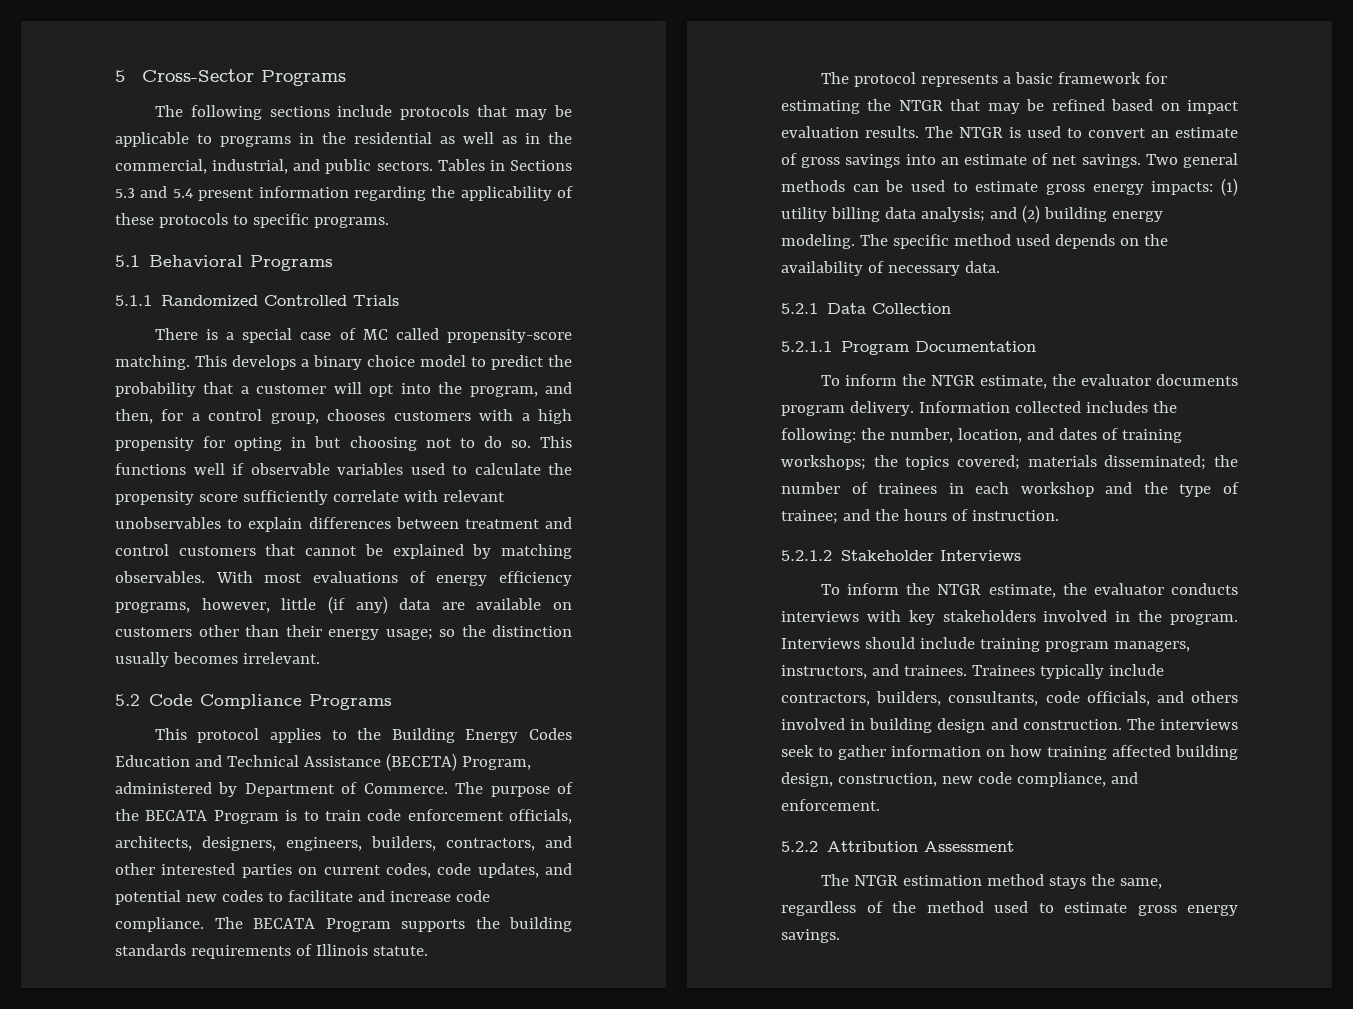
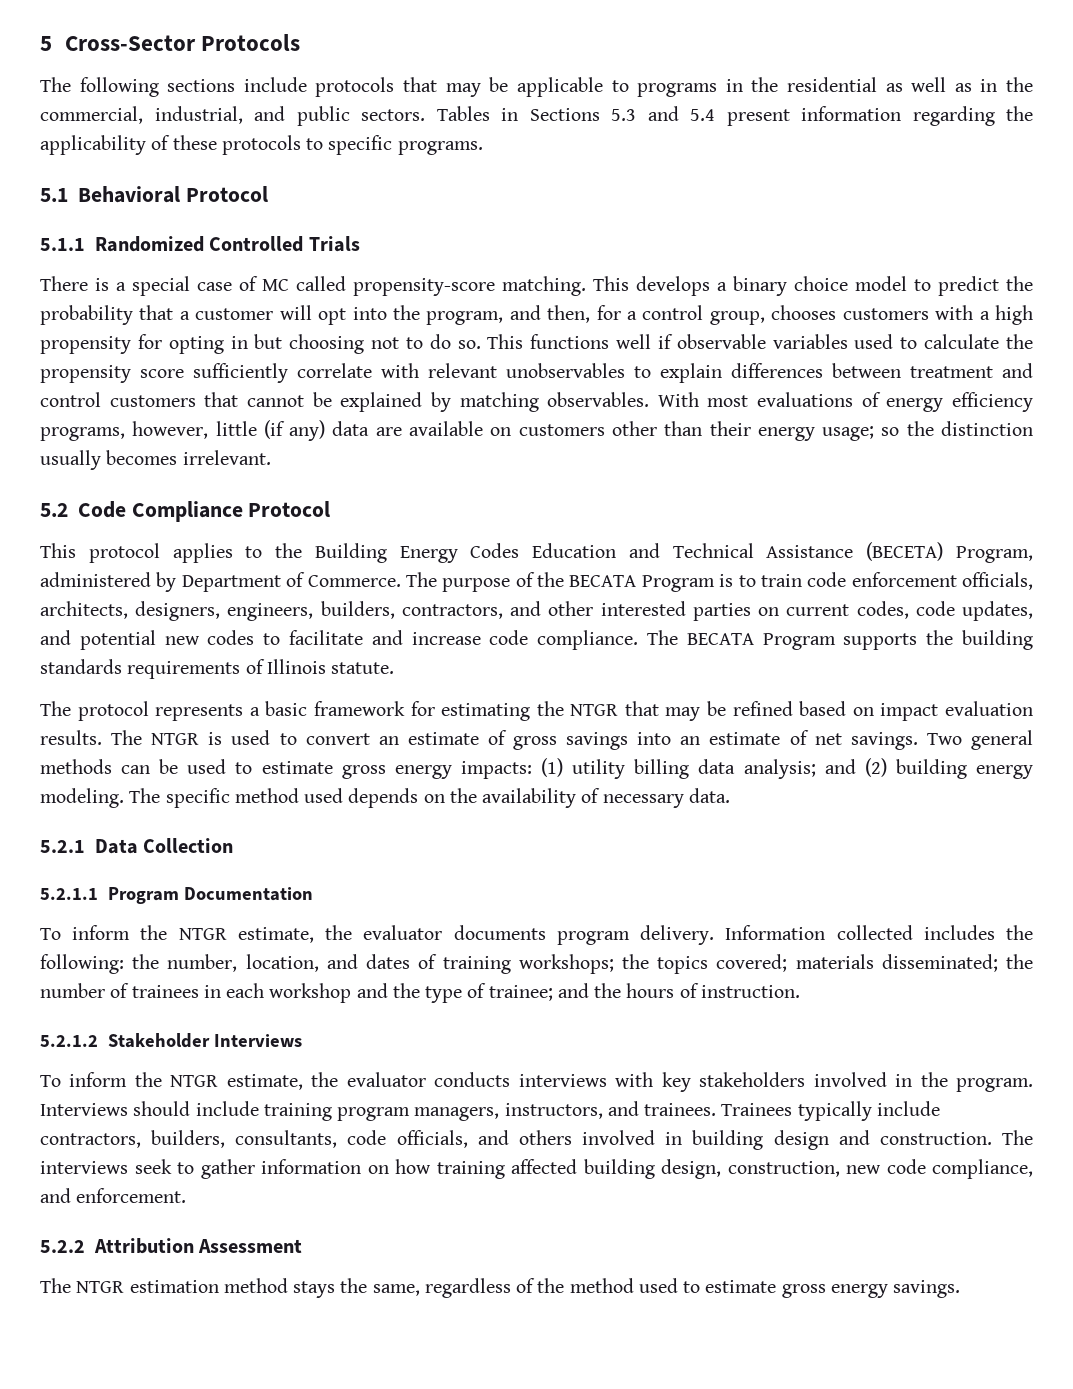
- 5 Cross-Sector Programs
+ 5 Cross-Sector Protocols
- 5.1 Behavioral Programs
+ 5.1 Behavioral Protocol
- 5.2 Code Compliance Programs
+ 5.2 Code Compliance Protocol

